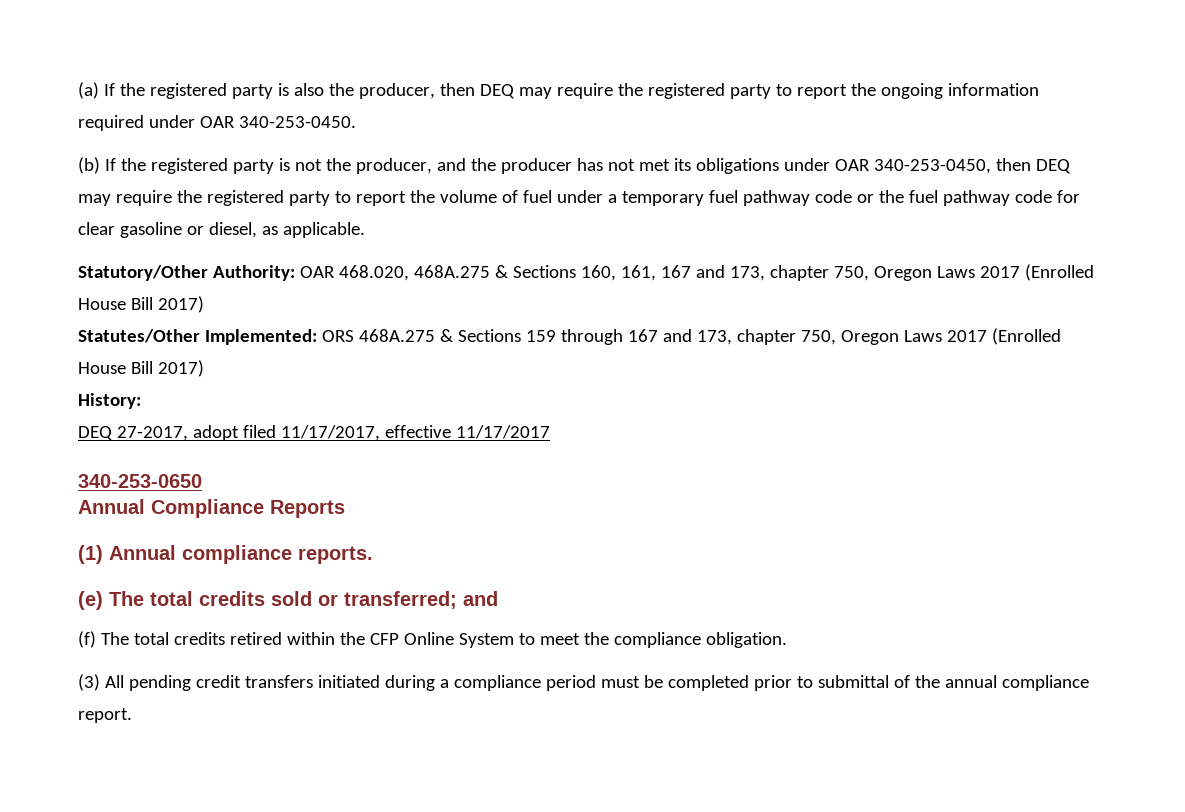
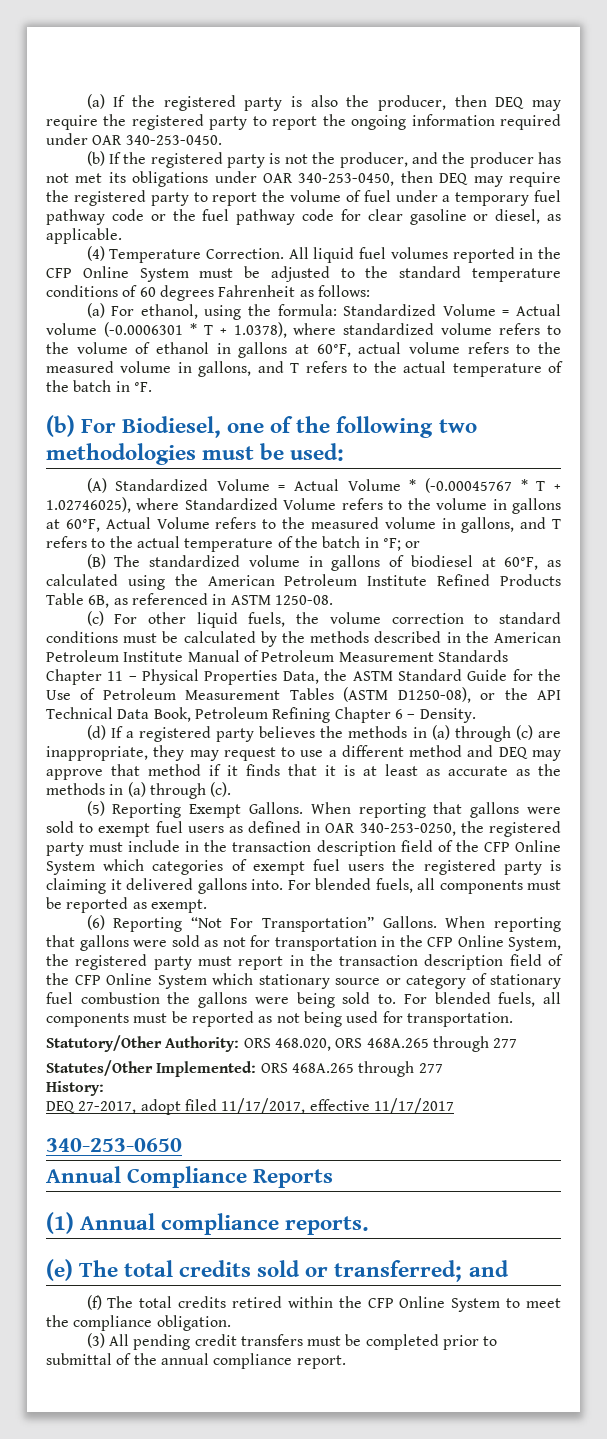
- Statutory/Other Authority: OAR 468.020, 468A.275 & Sections 160, 161, 167 and 173, chapter 750, Oregon Laws 2017 (Enrolled House Bill 2017)
- Statutes/Other Implemented: ORS 468A.275 & Sections 159 through 167 and 173, chapter 750, Oregon Laws 2017 (Enrolled House Bill 2017)
+ (4) Temperature Correction. All liquid fuel volumes reported in the CFP Online System must be adjusted to the standard temperature conditions of 60 degrees Fahrenheit as follows:
+ (a) For ethanol, using the formula: Standardized Volume = Actual volume (-0.0006301 * T + 1.0378), where standardized volume refers to the volume of ethanol in gallons at 60°F, actual volume refers to the measured volume in gallons, and T refers to the actual temperature of the batch in °F.
+ (b) For Biodiesel, one of the following two methodologies must be used:
+ (A) Standardized Volume = Actual Volume * (-0.00045767 * T + 1.02746025), where Standardized Volume refers to the volume in gallons at 60°F, Actual Volume refers to the measured volume in gallons, and T refers to the actual temperature of the batch in °F; or
+ (B) The standardized volume in gallons of biodiesel at 60°F, as calculated using the American Petroleum Institute Refined Products Table 6B, as referenced in ASTM 1250-08.
+ (c) For other liquid fuels, the volume correction to standard conditions must be calculated by the methods described in the American Petroleum Institute Manual of Petroleum Measurement Standards Chapter 11 – Physical Properties Data, the ASTM Standard Guide for the Use of Petroleum Measurement Tables (ASTM D1250-08), or the API Technical Data Book, Petroleum Refining Chapter 6 – Density.
+ (d) If a registered party believes the methods in (a) through (c) are inappropriate, they may request to use a different method and DEQ may approve that method if it finds that it is at least as accurate as the methods in (a) through (c).
+ (5) Reporting Exempt Gallons. When reporting that gallons were sold to exempt fuel users as defined in OAR 340-253-0250, the registered party must include in the transaction description field of the CFP Online System which categories of exempt fuel users the registered party is claiming it delivered gallons into. For blended fuels, all components must be reported as exempt.
+ (6) Reporting “Not For Transportation” Gallons. When reporting that gallons were sold as not for transportation in the CFP Online System, the registered party must report in the transaction description field of the CFP Online System which stationary source or category of stationary fuel combustion the gallons were being sold to. For blended fuels, all components must be reported as not being used for transportation.
+ Statutory/Other Authority: ORS 468.020, ORS 468A.265 through 277
+ Statutes/Other Implemented: ORS 468A.265 through 277
- (3) All pending credit transfers initiated during a compliance period must be completed prior to submittal of the annual compliance report.
+ (3) All pending credit transfers must be completed prior to submittal of the annual compliance report.

